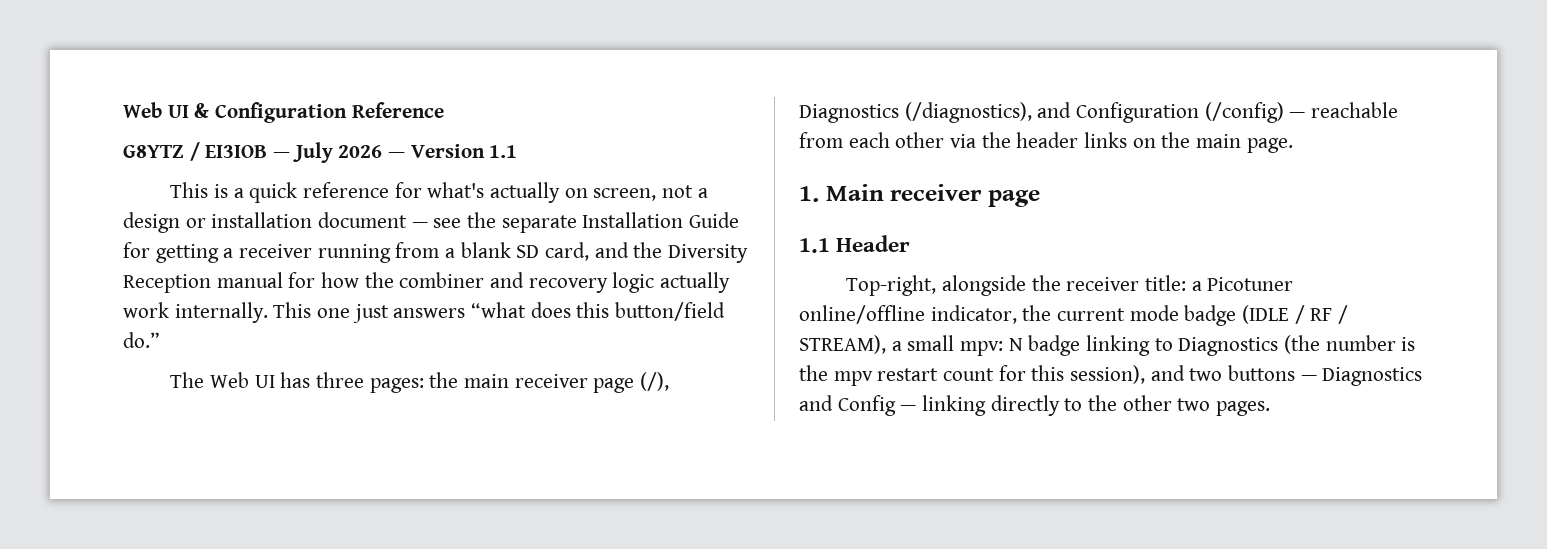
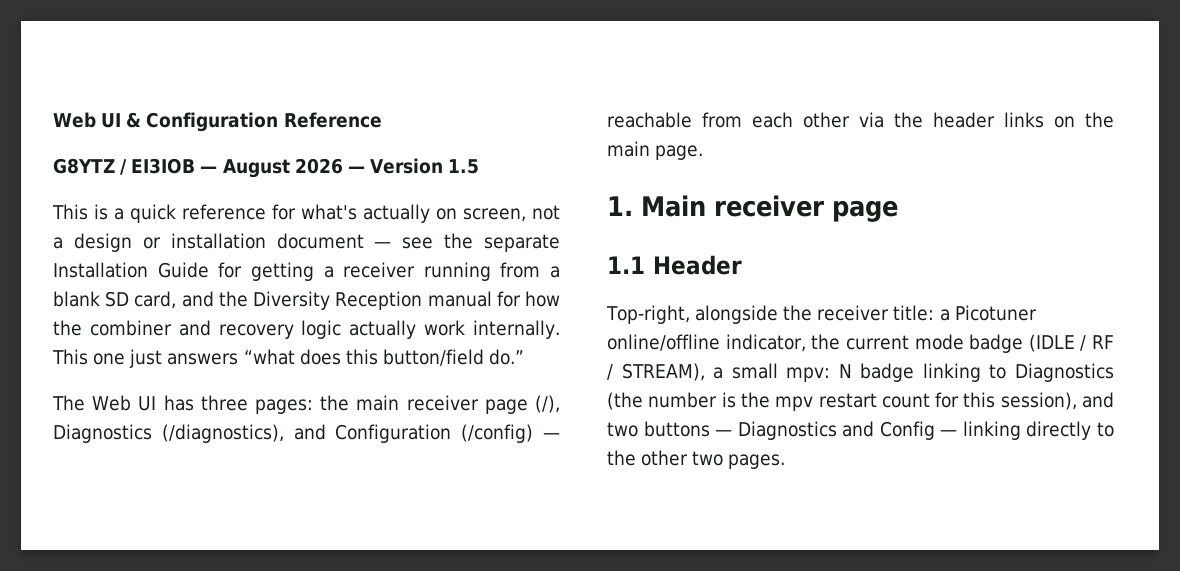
- G8YTZ / EI3IOB — July 2026 — Version 1.1
+ G8YTZ / EI3IOB — August 2026 — Version 1.5

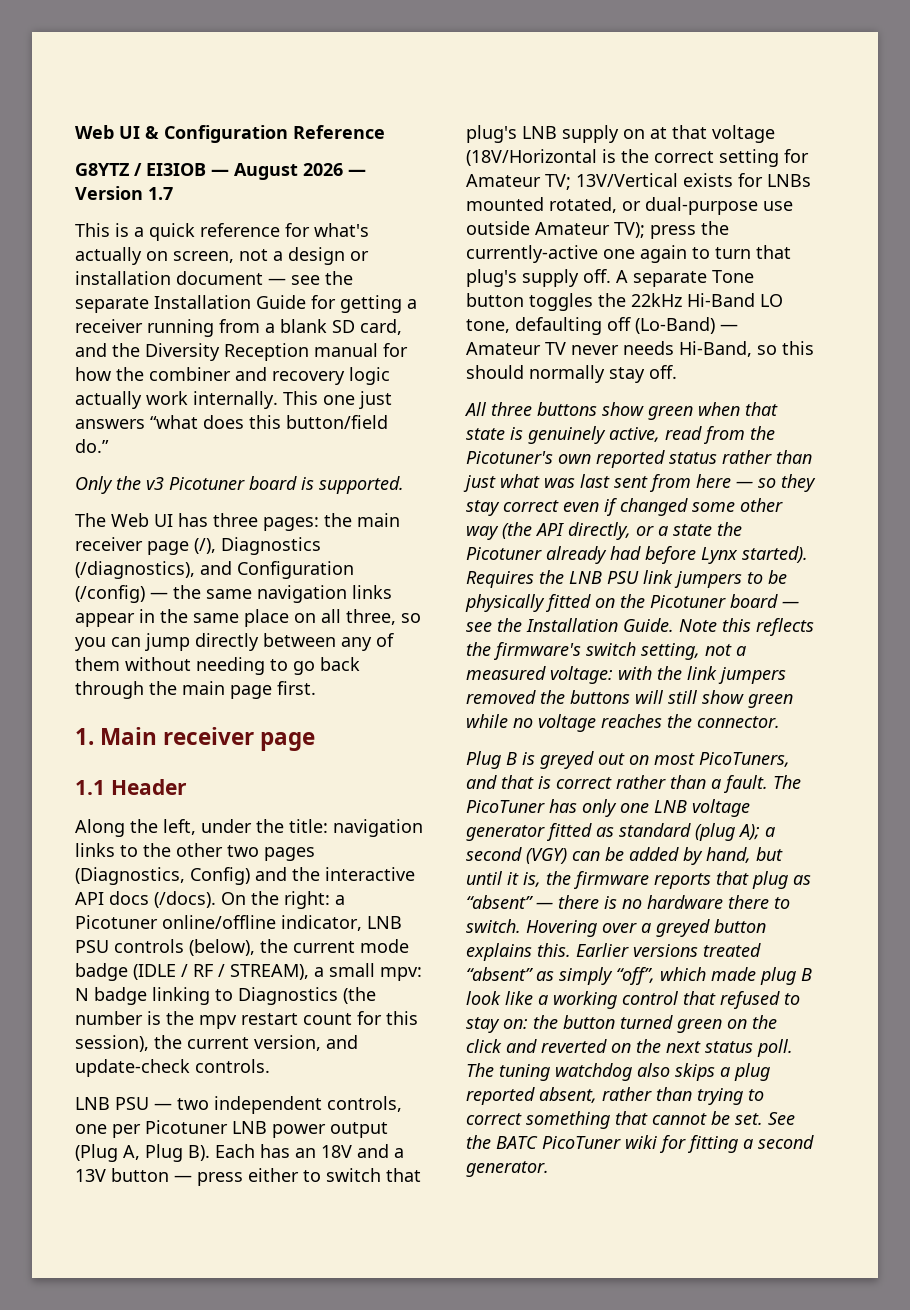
- G8YTZ / EI3IOB — August 2026 — Version 1.5
+ G8YTZ / EI3IOB — August 2026 — Version 1.7
+ Only the v3 Picotuner board is supported.
- The Web UI has three pages: the main receiver page (/), Diagnostics (/diagnostics), and Configuration (/config) — reachable from each other via the header links on the main page.
+ The Web UI has three pages: the main receiver page (/), Diagnostics (/diagnostics), and Configuration (/config) — the same navigation links appear in the same place on all three, so you can jump directly between any of them without needing to go back through the main page first.
- Top-right, alongside the receiver title: a Picotuner online/offline indicator, the current mode badge (IDLE / RF / STREAM), a small mpv: N badge linking to Diagnostics (the number is the mpv restart count for this session), and two buttons — Diagnostics and Config — linking directly to the other two pages.
+ Along the left, under the title: navigation links to the other two pages (Diagnostics, Config) and the interactive API docs (/docs). On the right: a Picotuner online/offline indicator, LNB PSU controls (below), the current mode badge (IDLE / RF / STREAM), a small mpv: N badge linking to Diagnostics (the number is the mpv restart count for this session), the current version, and update-check controls.
+ LNB PSU — two independent controls, one per Picotuner LNB power output (Plug A, Plug B). Each has an 18V and a 13V button — press either to switch that plug's LNB supply on at that voltage (18V/Horizontal is the correct setting for Amateur TV; 13V/Vertical exists for LNBs mounted rotated, or dual-purpose use outside Amateur TV); press the currently-active one again to turn that plug's supply off. A separate Tone button toggles the 22kHz Hi-Band LO tone, defaulting off (Lo-Band) — Amateur TV never needs Hi-Band, so this should normally stay off.
+ All three buttons show green when that state is genuinely active, read from the Picotuner's own reported status rather than just what was last sent from here — so they stay correct even if changed some other way (the API directly, or a state the Picotuner already had before Lynx started). Requires the LNB PSU link jumpers to be physically fitted on the Picotuner board — see the Installation Guide. Note this reflects the firmware's switch setting, not a measured voltage: with the link jumpers removed the buttons will still show green while no voltage reaches the connector.
+ Plug B is greyed out on most PicoTuners, and that is correct rather than a fault. The PicoTuner has only one LNB voltage generator fitted as standard (plug A); a second (VGY) can be added by hand, but until it is, the firmware reports that plug as “absent” — there is no hardware there to switch. Hovering over a greyed button explains this. Earlier versions treated “absent” as simply “off”, which made plug B look like a working control that refused to stay on: the button turned green on the click and reverted on the next status poll. The tuning watchdog also skips a plug reported absent, rather than trying to correct something that cannot be set. See the BATC PicoTuner wiki for fitting a second generator.

